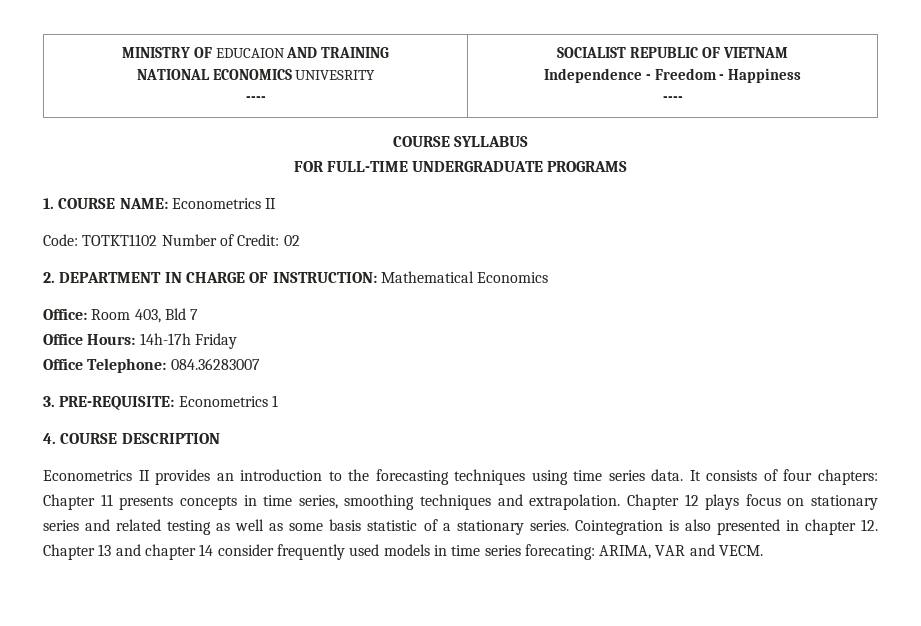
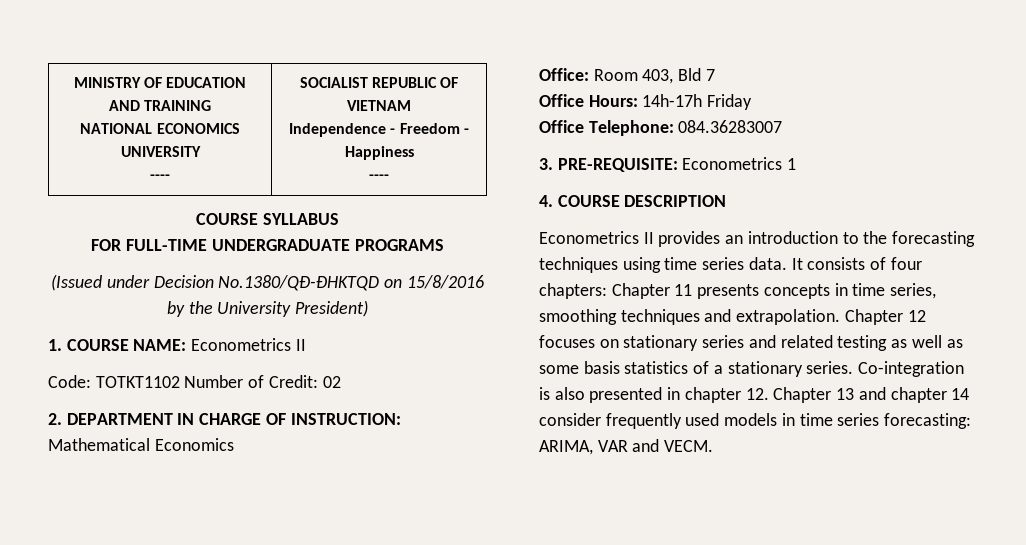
- MINISTRY OF EDUCAION AND TRAINING
- NATIONAL ECONOMICS UNIVESRITY
+ MINISTRY OF EDUCATION AND TRAINING
+ NATIONAL ECONOMICS UNIVERSITY
+ (Issued under Decision No.1380/QĐ-ĐHKTQD on 15/8/2016 by the University President)
- Chapter 12 plays focus on stationary series and related testing as well as some basis statistic of a stationary series.
+ Chapter 12 focuses on stationary series and related testing as well as some basis statistics of a stationary series.
- Cointegration is also presented in chapter 12. Chapter 13 and chapter 14 consider frequently used models in time series forecating: ARIMA, VAR and VECM.
+ Co-integration is also presented in chapter 12. Chapter 13 and chapter 14 consider frequently used models in time series forecasting: ARIMA, VAR and VECM.

